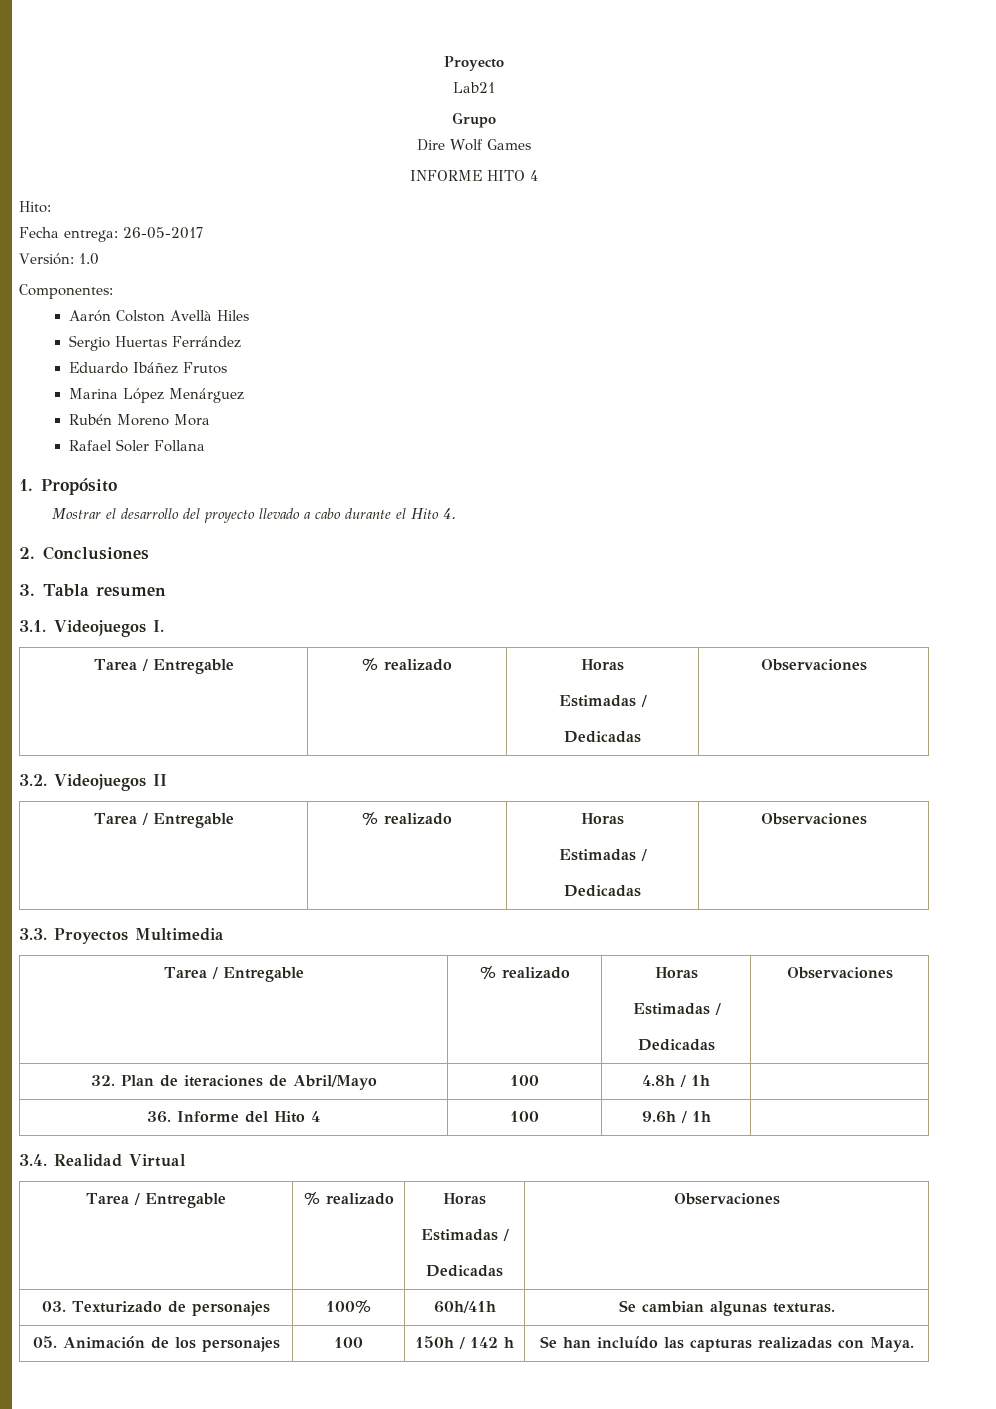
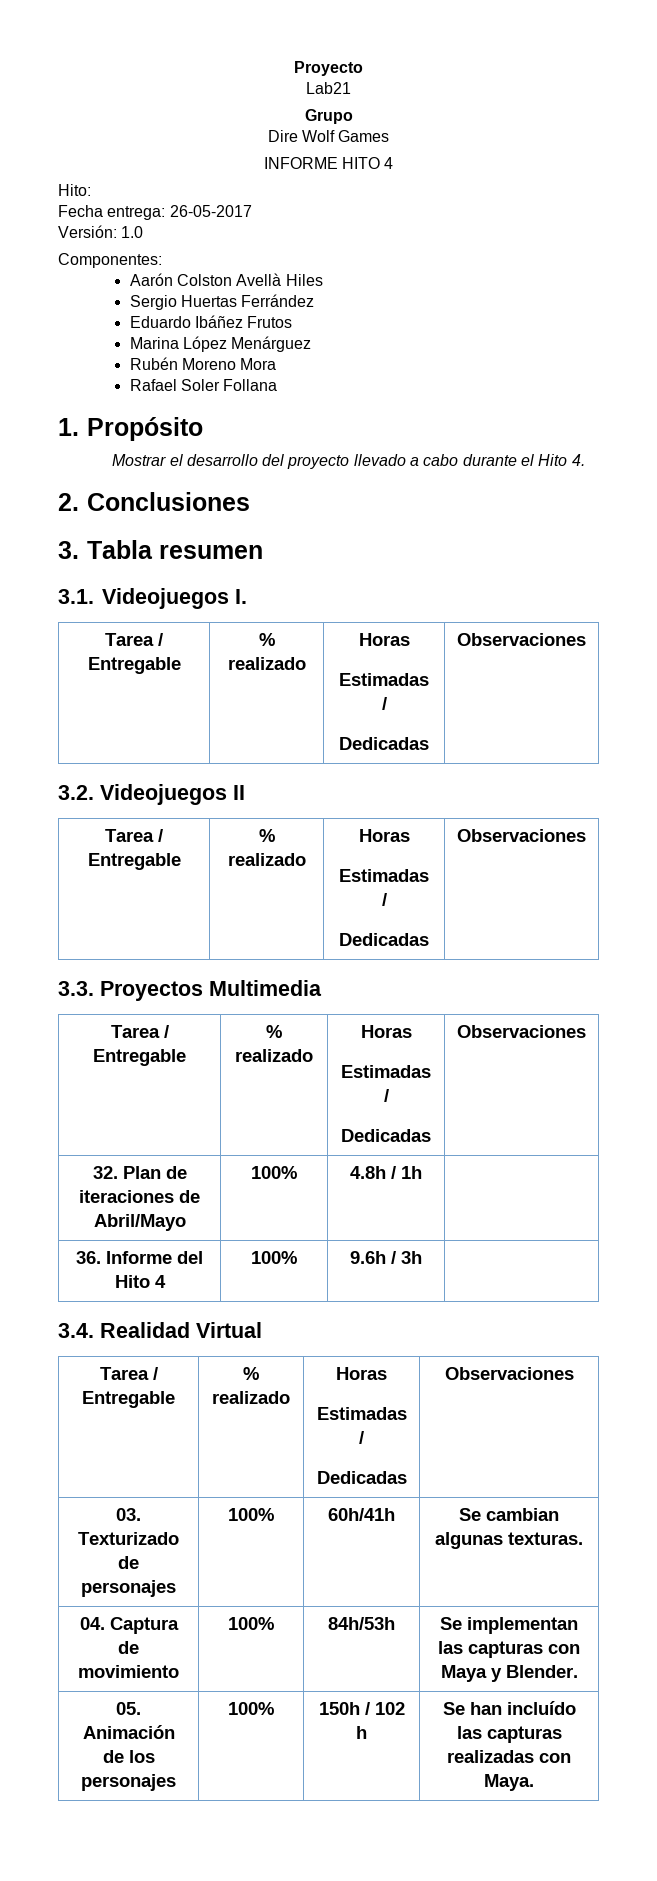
- 32. Plan de iteraciones de Abril/Mayo | 100 | 4.8h / 1h |
+ 32. Plan de iteraciones de Abril/Mayo | 100% | 4.8h / 1h |
- 36. Informe del Hito 4 | 100 | 9.6h / 1h |
+ 36. Informe del Hito 4 | 100% | 9.6h / 3h |
+ 04. Captura de movimiento | 100% | 84h/53h | Se implementan las capturas con Maya y Blender.
- 05. Animación de los personajes | 100 | 150h / 142 h | Se han incluído las capturas realizadas con Maya.
+ 05. Animación de los personajes | 100% | 150h / 102 h | Se han incluído las capturas realizadas con Maya.

